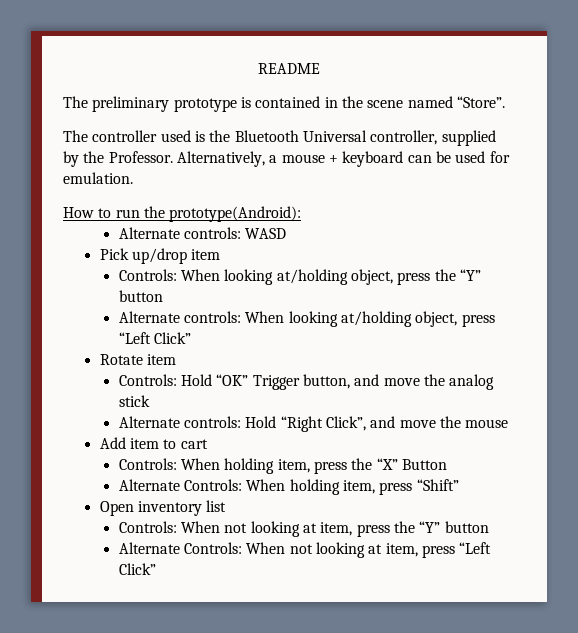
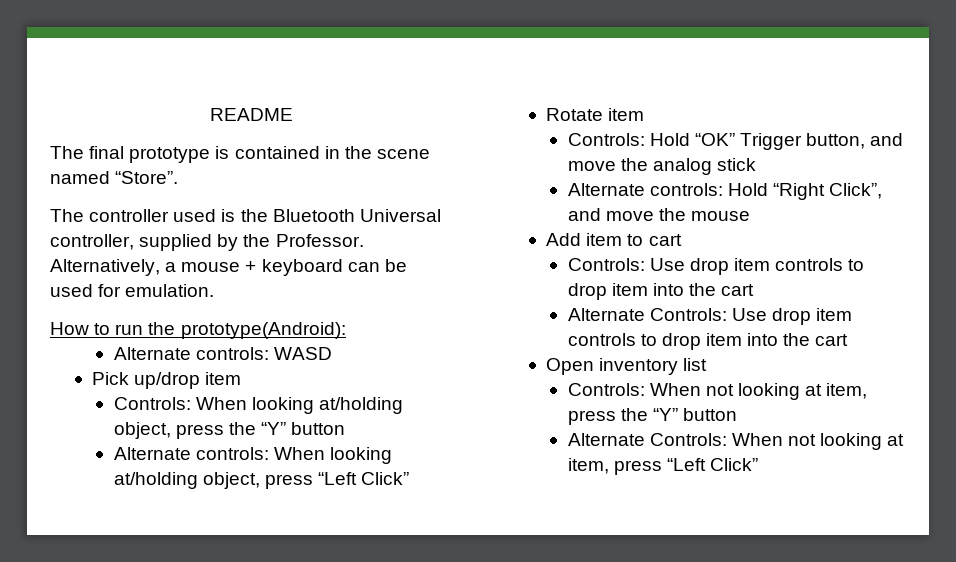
- The preliminary prototype is contained in the scene named “Store”.
+ The final prototype is contained in the scene named “Store”.
  Add item to cart
- Controls: When holding item, press the “X” Button
- Alternate Controls: When holding item, press “Shift”
+ Controls: Use drop item controls to drop item into the cart
+ Alternate Controls: Use drop item controls to drop item into the cart

